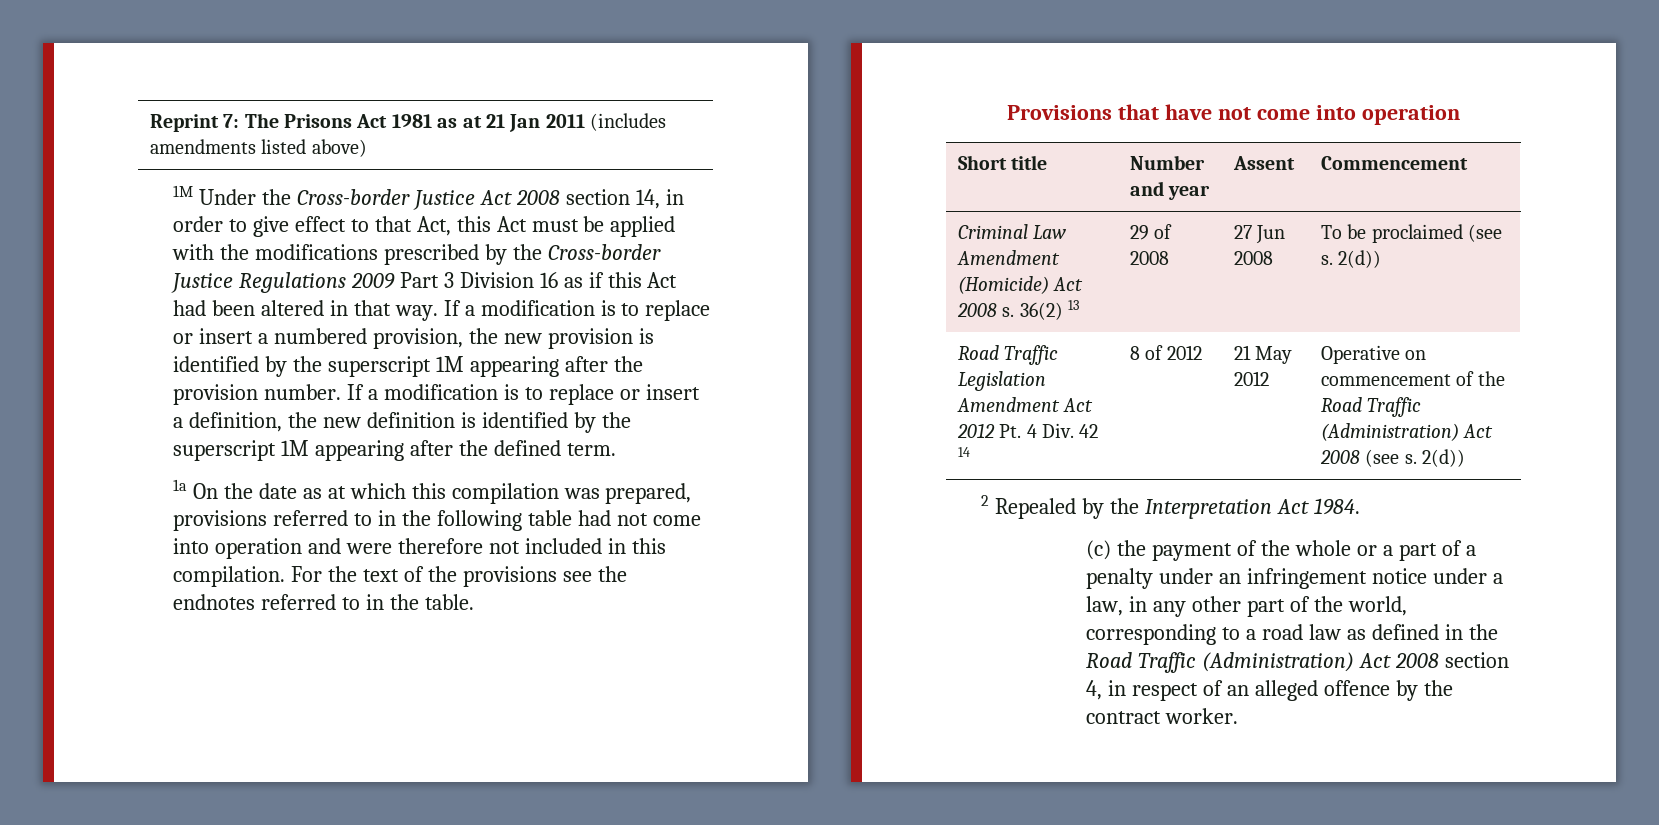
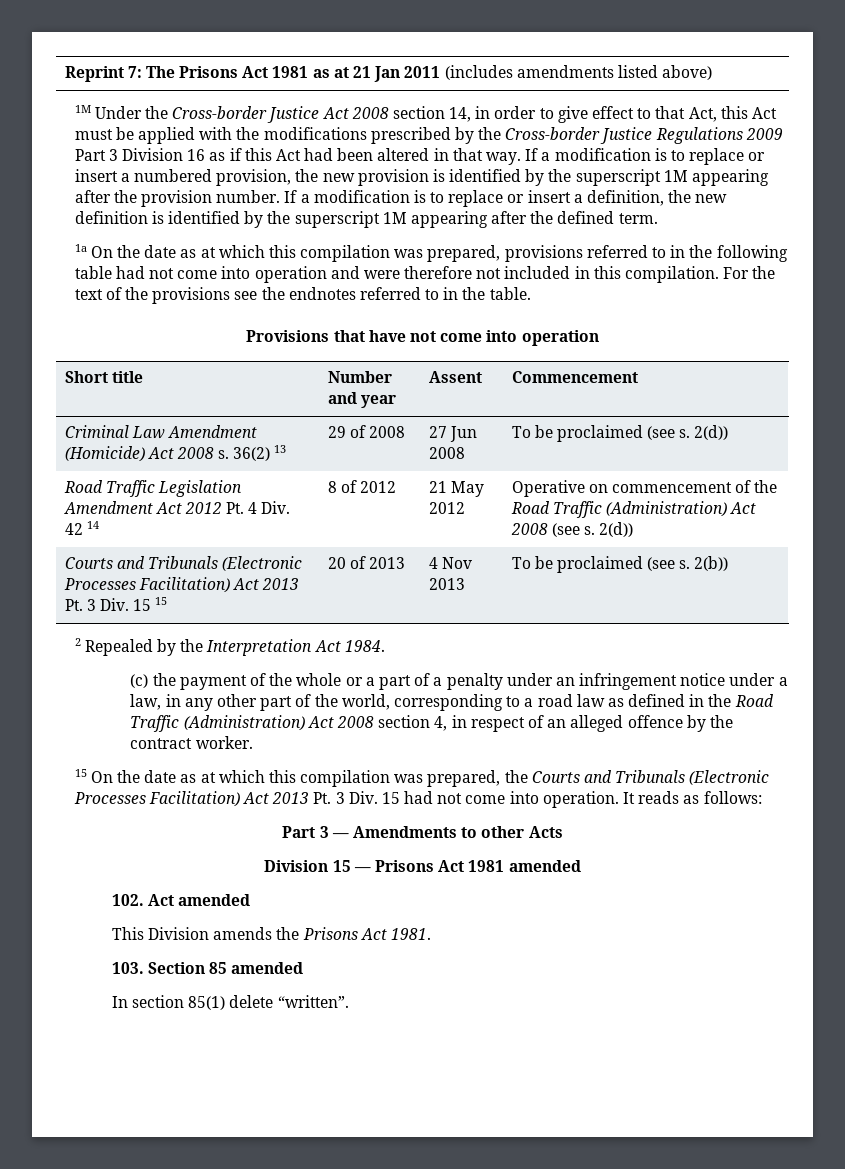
+ Courts and Tribunals (Electronic Processes Facilitation) Act 2013 Pt. 3 Div. 15 15 | 20 of 2013 | 4 Nov 2013 | To be proclaimed (see s. 2(b))
+ 15 On the date as at which this compilation was prepared, the Courts and Tribunals (Electronic Processes Facilitation) Act 2013 Pt. 3 Div. 15 had not come into operation. It reads as follows:
+ Part 3 — Amendments to other Acts
+ Division 15 — Prisons Act 1981 amended
+ 102. Act amended
+ This Division amends the Prisons Act 1981.
+ 103. Section 85 amended
+ In section 85(1) delete “written”.

